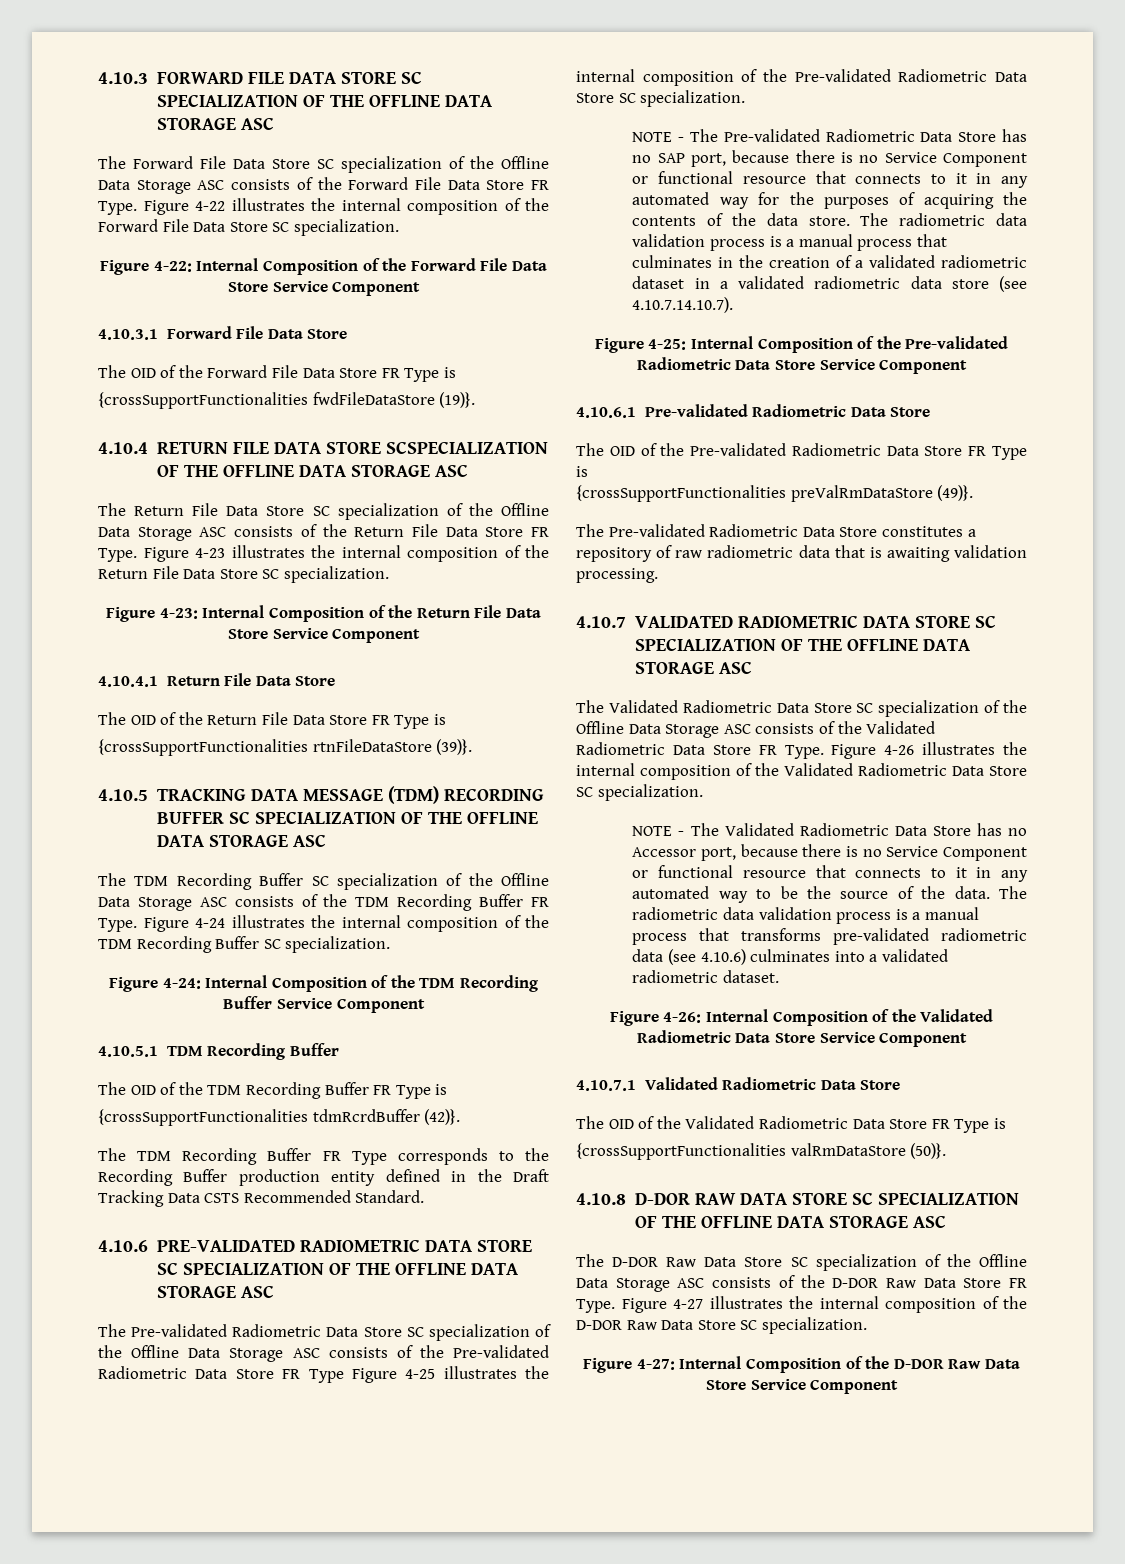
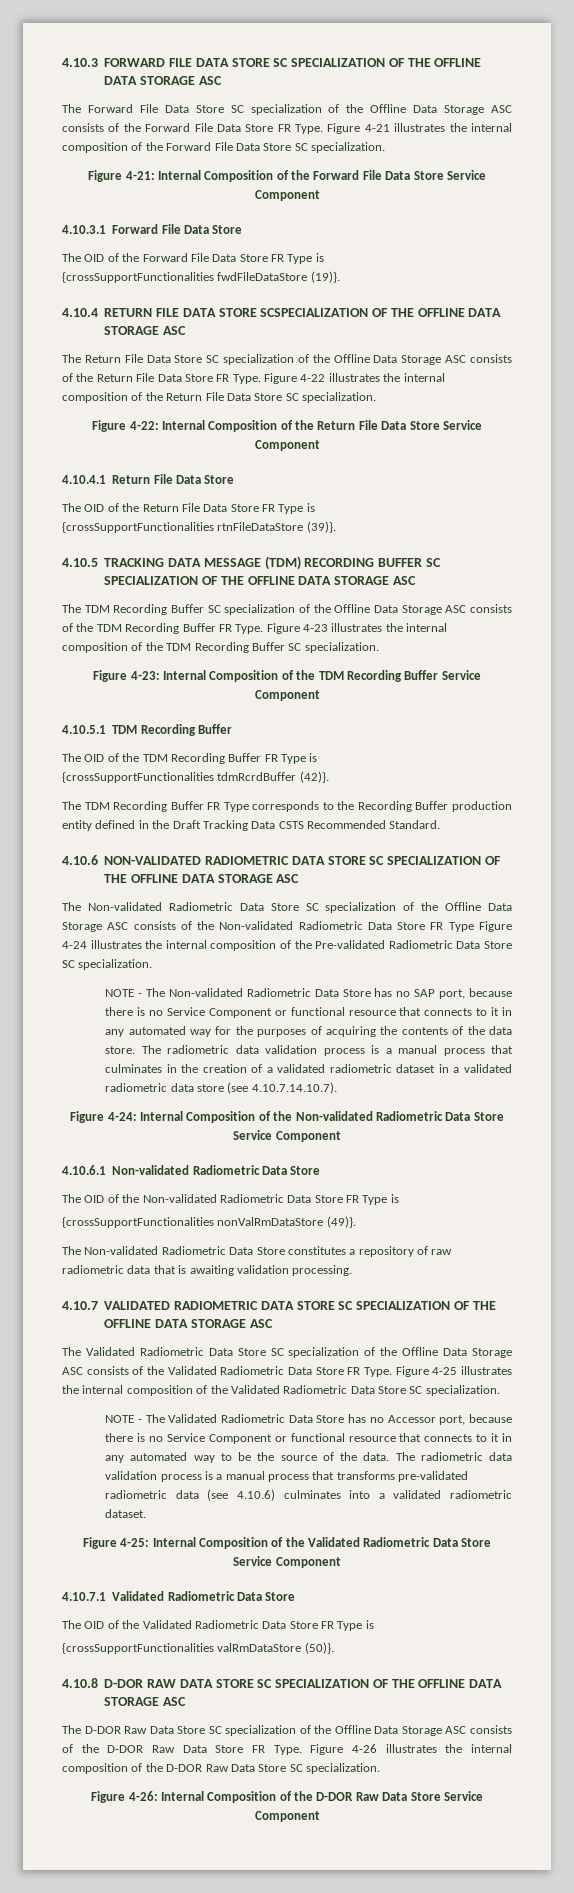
- Figure 4-22 illustrates the internal composition of the Forward File Data Store SC specialization.
+ Figure 4-21 illustrates the internal composition of the Forward File Data Store SC specialization.
- Figure 4-22: Internal Composition of the Forward File Data Store Service Component
+ Figure 4-21: Internal Composition of the Forward File Data Store Service Component
- Figure 4-23 illustrates the internal composition of the Return File Data Store SC specialization.
+ Figure 4-22 illustrates the internal composition of the Return File Data Store SC specialization.
- Figure 4-23: Internal Composition of the Return File Data Store Service Component
+ Figure 4-22: Internal Composition of the Return File Data Store Service Component
- Figure 4-24 illustrates the internal composition of the TDM Recording Buffer SC specialization.
+ Figure 4-23 illustrates the internal composition of the TDM Recording Buffer SC specialization.
- Figure 4-24: Internal Composition of the TDM Recording Buffer Service Component
+ Figure 4-23: Internal Composition of the TDM Recording Buffer Service Component
- 4.10.6 PRE-VALIDATED RADIOMETRIC DATA STORE SC SPECIALIZATION OF THE OFFLINE DATA STORAGE ASC
+ 4.10.6 NON-VALIDATED RADIOMETRIC DATA STORE SC SPECIALIZATION OF THE OFFLINE DATA STORAGE ASC
- The Pre-validated Radiometric Data Store SC specialization of the Offline Data Storage ASC consists of the Pre-validated Radiometric Data Store FR Type Figure 4-25 illustrates the internal composition of the Pre-validated Radiometric Data Store SC specialization.
+ The Non-validated Radiometric Data Store SC specialization of the Offline Data Storage ASC consists of the Non-validated Radiometric Data Store FR Type Figure 4-24 illustrates the internal composition of the Pre-validated Radiometric Data Store SC specialization.
- NOTE - The Pre-validated Radiometric Data Store has no SAP port, because there is no Service Component or functional resource that connects to it in any automated way for the purposes of acquiring the contents of the data store.
+ NOTE - The Non-validated Radiometric Data Store has no SAP port, because there is no Service Component or functional resource that connects to it in any automated way for the purposes of acquiring the contents of the data store.
- Figure 4-25: Internal Composition of the Pre-validated Radiometric Data Store Service Component
+ Figure 4-24: Internal Composition of the Non-validated Radiometric Data Store Service Component
- 4.10.6.1 Pre-validated Radiometric Data Store
- The OID of the Pre-validated Radiometric Data Store FR Type is
- {crossSupportFunctionalities preValRmDataStore (49)}.
+ 4.10.6.1 Non-validated Radiometric Data Store
+ The OID of the Non-validated Radiometric Data Store FR Type is
+ {crossSupportFunctionalities nonValRmDataStore (49)}.
- The Pre-validated Radiometric Data Store constitutes a repository of raw radiometric data that is awaiting validation processing.
+ The Non-validated Radiometric Data Store constitutes a repository of raw radiometric data that is awaiting validation processing.
- Figure 4-26 illustrates the internal composition of the Validated Radiometric Data Store SC specialization.
+ Figure 4-25 illustrates the internal composition of the Validated Radiometric Data Store SC specialization.
- Figure 4-26: Internal Composition of the Validated Radiometric Data Store Service Component
+ Figure 4-25: Internal Composition of the Validated Radiometric Data Store Service Component
- Figure 4-27 illustrates the internal composition of the D-DOR Raw Data Store SC specialization.
+ Figure 4-26 illustrates the internal composition of the D-DOR Raw Data Store SC specialization.
- Figure 4-27: Internal Composition of the D-DOR Raw Data Store Service Component
+ Figure 4-26: Internal Composition of the D-DOR Raw Data Store Service Component

